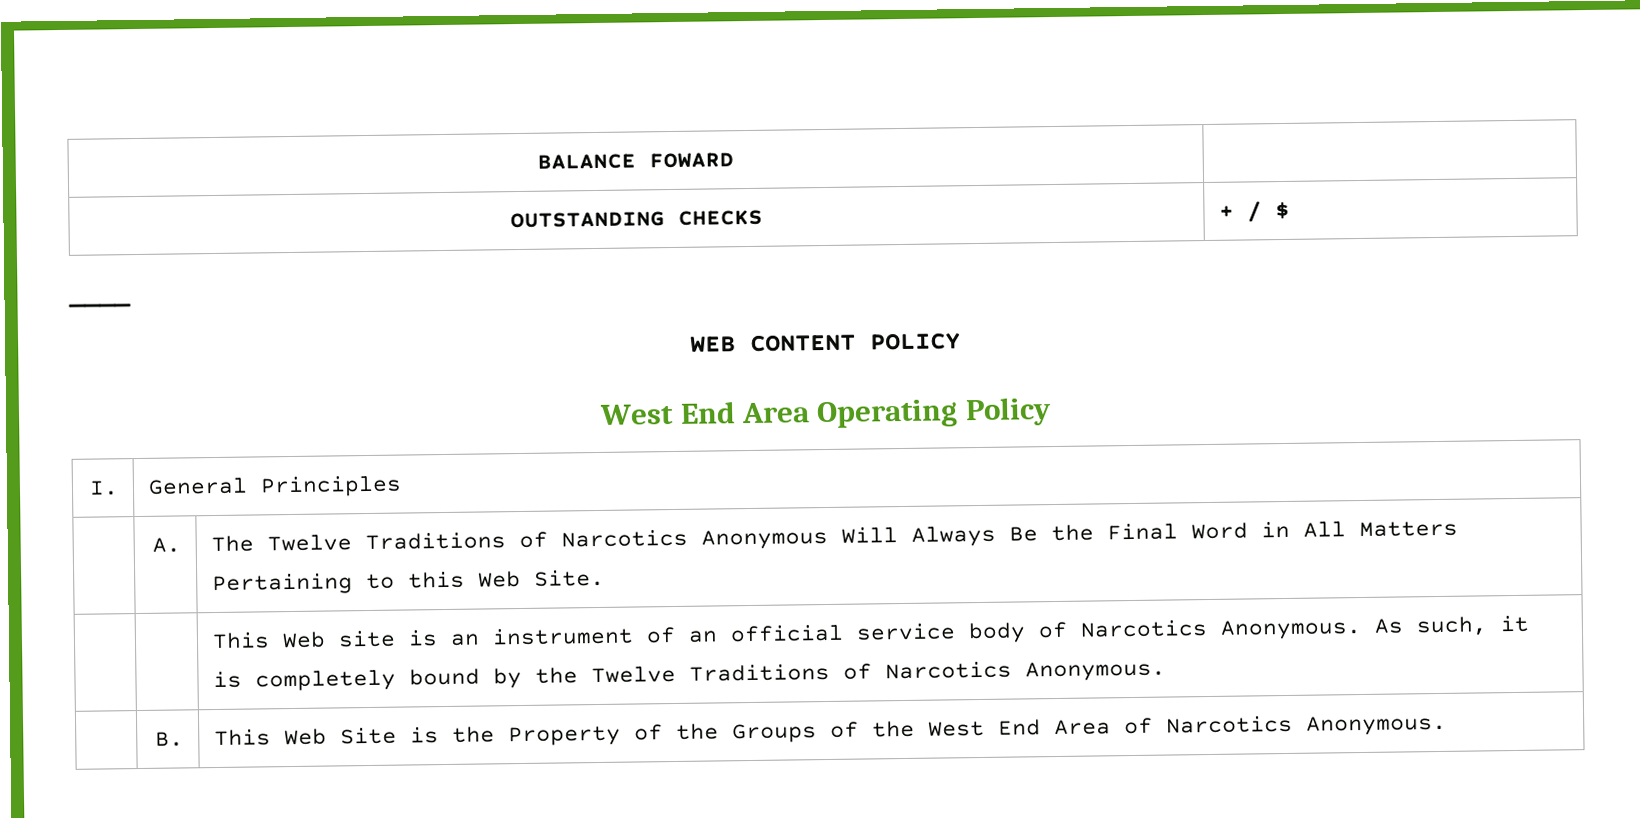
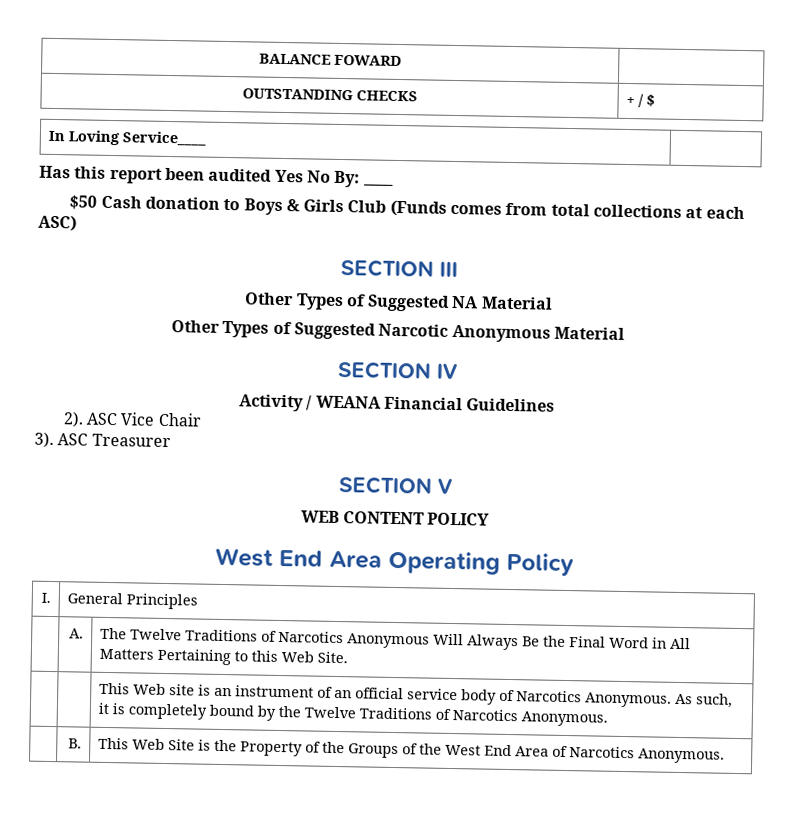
- ____
+ In Loving Service____ |
+ Has this report been audited Yes No By: ____
+ $50 Cash donation to Boys & Girls Club (Funds comes from total collections at each ASC)
+ SECTION III
+ Other Types of Suggested NA Material
+ Other Types of Suggested Narcotic Anonymous Material
+ SECTION IV
+ Activity / WEANA Financial Guidelines
+ 2). ASC Vice Chair
+ 3). ASC Treasurer
+ SECTION V

